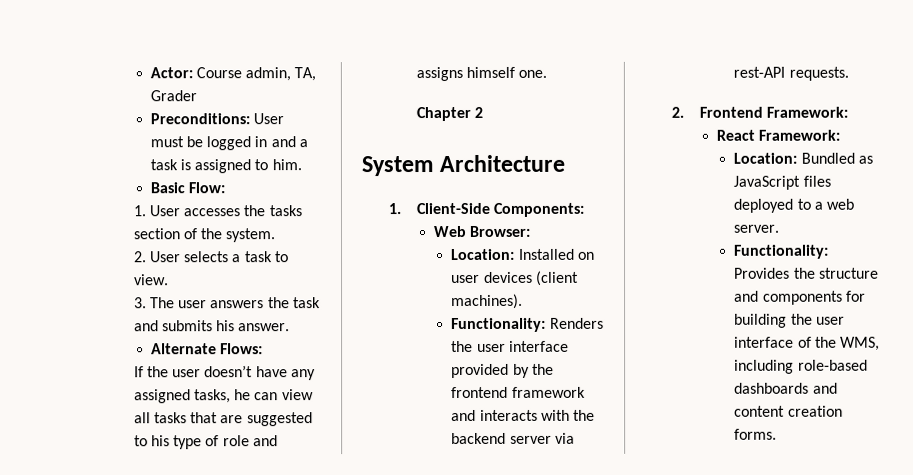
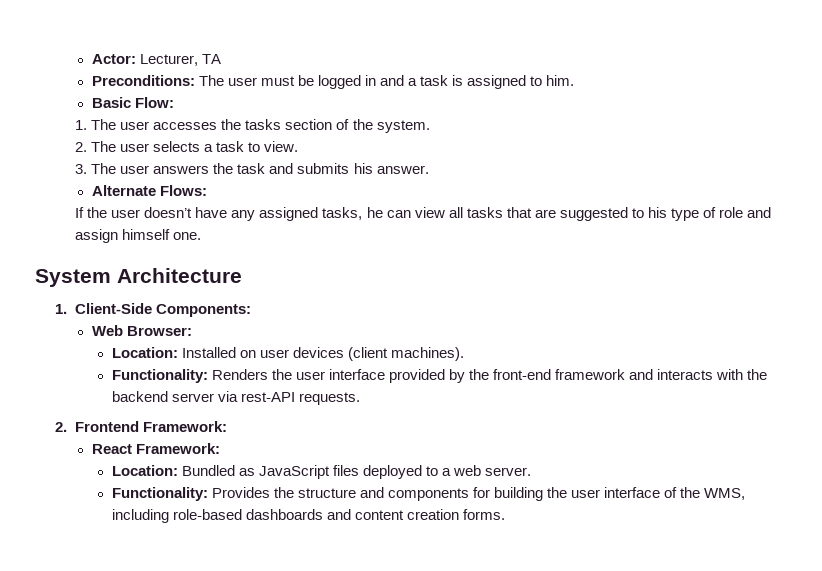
- Actor: Course admin, TA, Grader
+ Actor: Lecturer, TA
- Preconditions: User must be logged in and a task is assigned to him.
+ Preconditions: The user must be logged in and a task is assigned to him.
- 1. User accesses the tasks section of the system.
+ 1. The user accesses the tasks section of the system.
- 2. User selects a task to view.
+ 2. The user selects a task to view.
- If the user doesn’t have any assigned tasks, he can view all tasks that are suggested to his type of role and assigns himself one.
+ If the user doesn’t have any assigned tasks, he can view all tasks that are suggested to his type of role and assign himself one.
- Chapter 2
- Functionality: Renders the user interface provided by the frontend framework and interacts with the backend server via rest-API requests.
+ Functionality: Renders the user interface provided by the front-end framework and interacts with the backend server via rest-API requests.

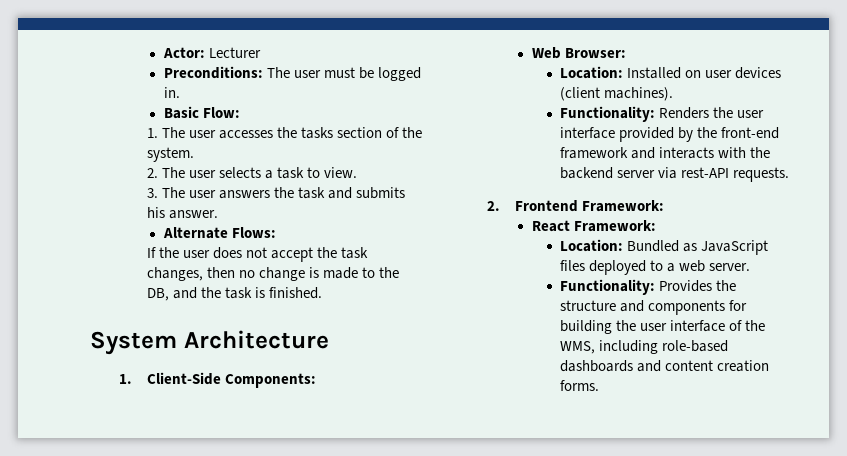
- Actor: Lecturer, TA
+ Actor: Lecturer
- Preconditions: The user must be logged in and a task is assigned to him.
+ Preconditions: The user must be logged in.
- If the user doesn’t have any assigned tasks, he can view all tasks that are suggested to his type of role and assign himself one.
+ If the user does not accept the task changes, then no change is made to the DB, and the task is finished.

